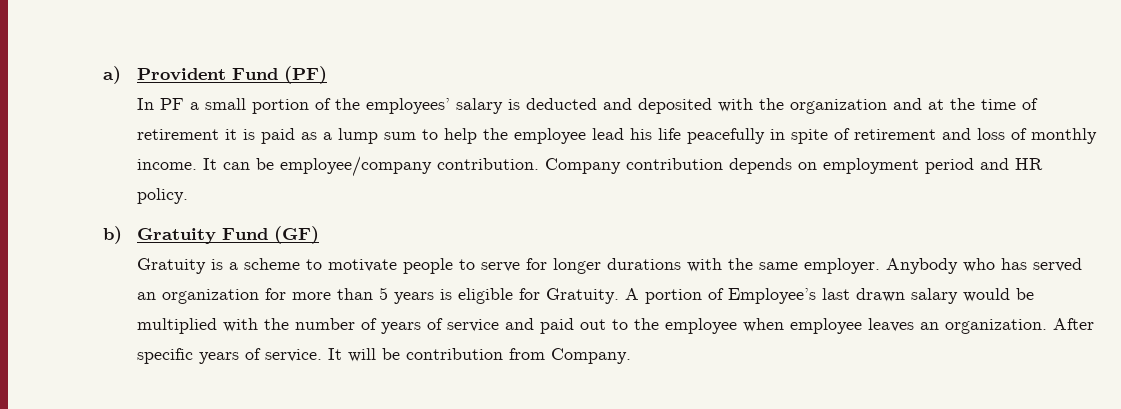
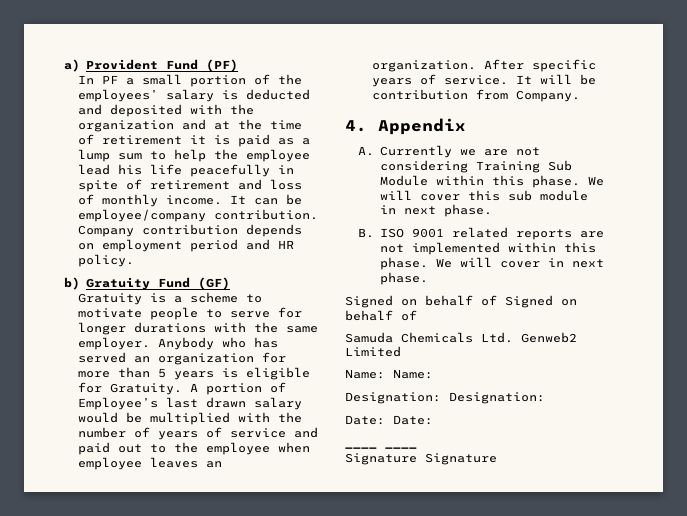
+ 4. Appendix
+ A. Currently we are not considering Training Sub Module within this phase. We will cover this sub module in next phase.
+ B. ISO 9001 related reports are not implemented within this phase. We will cover in next phase.
+ Signed on behalf of Signed on behalf of
+ Samuda Chemicals Ltd. Genweb2 Limited
+ Name: Name:
+ Designation: Designation:
+ Date: Date:
+ ____ ____
+ Signature Signature

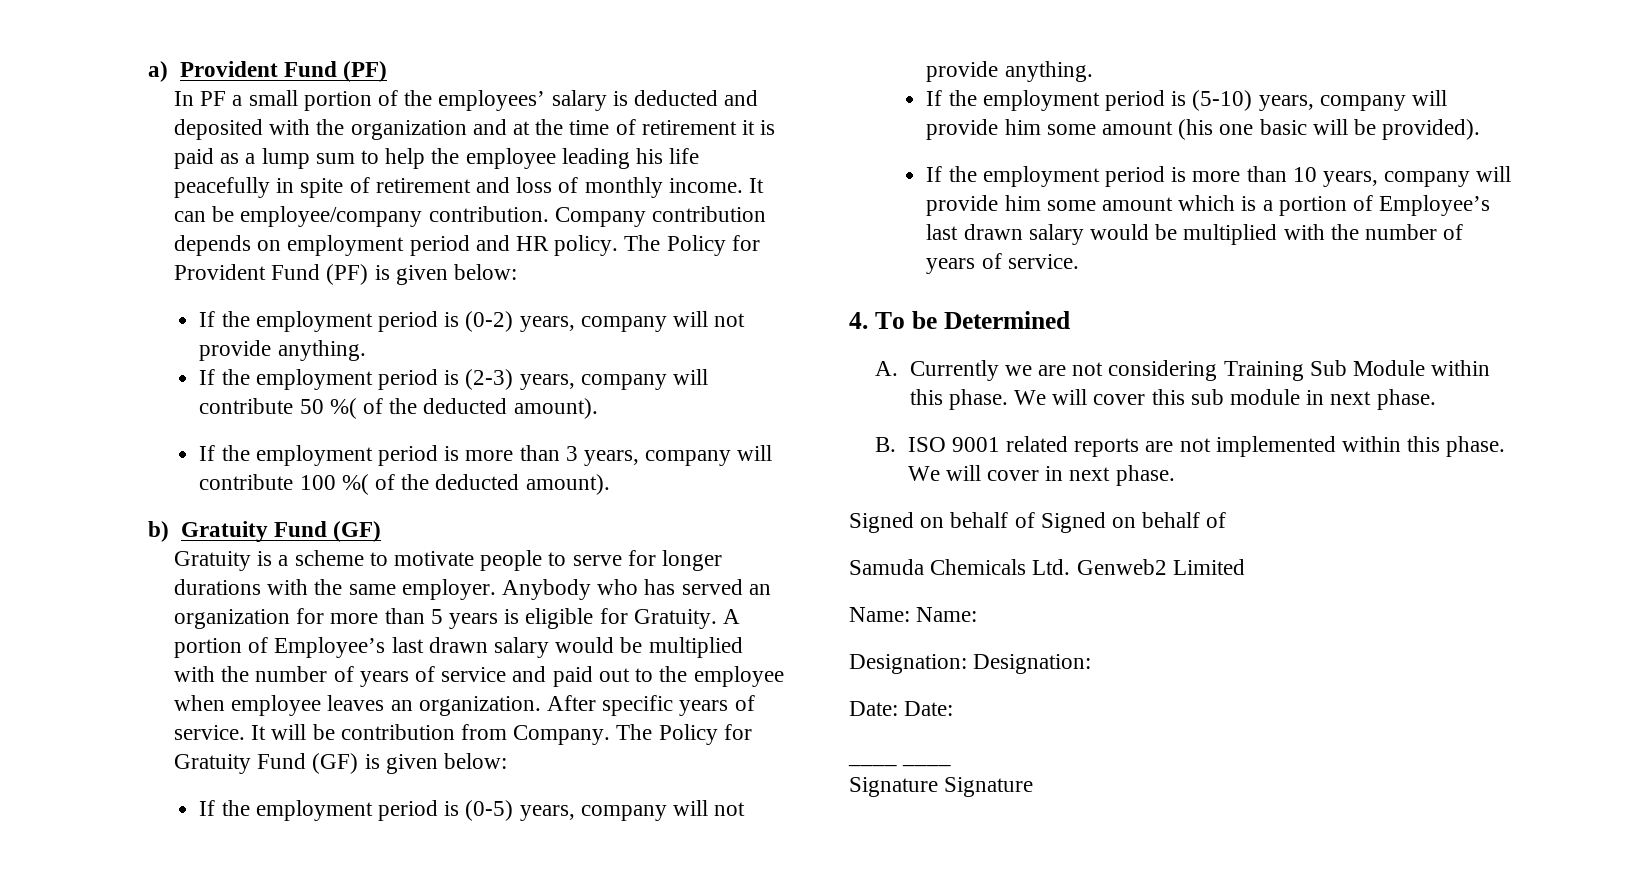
- In PF a small portion of the employees’ salary is deducted and deposited with the organization and at the time of retirement it is paid as a lump sum to help the employee lead his life peacefully in spite of retirement and loss of monthly income.
+ In PF a small portion of the employees’ salary is deducted and deposited with the organization and at the time of retirement it is paid as a lump sum to help the employee leading his life peacefully in spite of retirement and loss of monthly income.
+ The Policy for Provident Fund (PF) is given below:
+ If the employment period is (0-2) years, company will not provide anything.
+ If the employment period is (2-3) years, company will contribute 50 %( of the deducted amount).
+ If the employment period is more than 3 years, company will contribute 100 %( of the deducted amount).
- It will be contribution from Company.
- 4. Appendix
+ It will be contribution from Company. The Policy for Gratuity Fund (GF) is given below:
+ If the employment period is (0-5) years, company will not provide anything.
+ If the employment period is (5-10) years, company will provide him some amount (his one basic will be provided).
+ If the employment period is more than 10 years, company will provide him some amount which is a portion of Employee’s last drawn salary would be multiplied with the number of years of service.
+ 4. To be Determined

